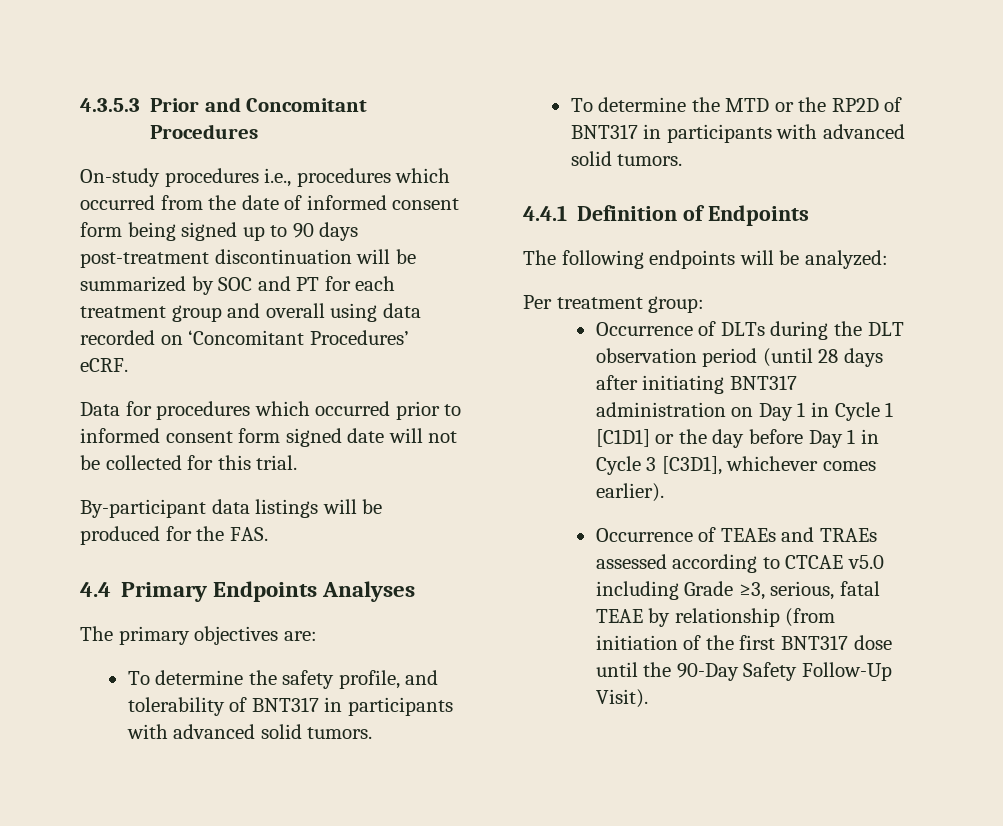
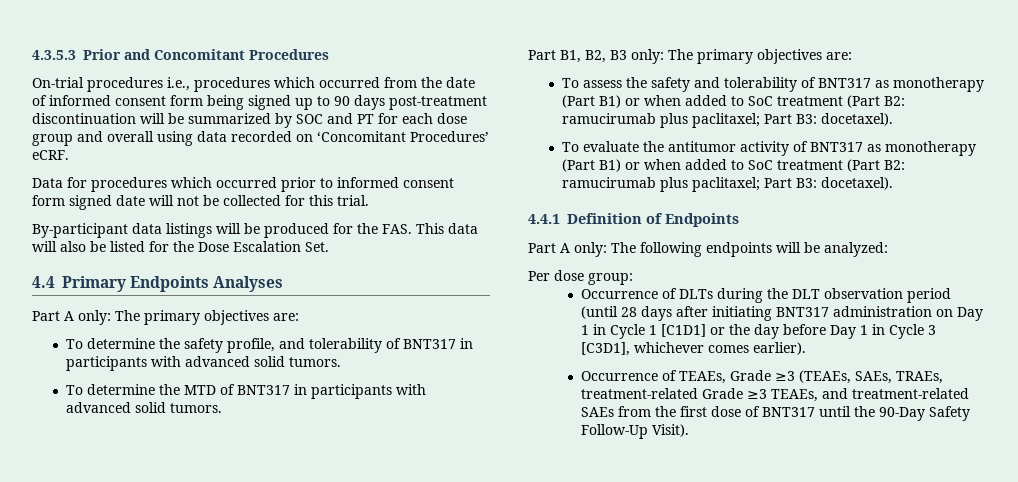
- On-study procedures i.e., procedures which occurred from the date of informed consent form being signed up to 90 days post-treatment discontinuation will be summarized by SOC and PT for each treatment group and overall using data recorded on ‘Concomitant Procedures’ eCRF.
+ On-trial procedures i.e., procedures which occurred from the date of informed consent form being signed up to 90 days post-treatment discontinuation will be summarized by SOC and PT for each dose group and overall using data recorded on ‘Concomitant Procedures’ eCRF.
- By-participant data listings will be produced for the FAS.
+ By-participant data listings will be produced for the FAS. This data will also be listed for the Dose Escalation Set.
- The primary objectives are:
+ Part A only: The primary objectives are:
- To determine the MTD or the RP2D of BNT317 in participants with advanced solid tumors.
+ To determine the MTD of BNT317 in participants with advanced solid tumors.
+ Part B1, B2, B3 only: The primary objectives are:
+ To assess the safety and tolerability of BNT317 as monotherapy (Part B1) or when added to SoC treatment (Part B2: ramucirumab plus paclitaxel; Part B3: docetaxel).
+ To evaluate the antitumor activity of BNT317 as monotherapy (Part B1) or when added to SoC treatment (Part B2: ramucirumab plus paclitaxel; Part B3: docetaxel).
- The following endpoints will be analyzed:
+ Part A only: The following endpoints will be analyzed:
- Per treatment group:
+ Per dose group:
- Occurrence of TEAEs and TRAEs assessed according to CTCAE v5.0 including Grade ≥3, serious, fatal TEAE by relationship (from initiation of the first BNT317 dose until the 90-Day Safety Follow-Up Visit).
+ Occurrence of TEAEs, Grade ≥3 (TEAEs, SAEs, TRAEs, treatment-related Grade ≥3 TEAEs, and treatment-related SAEs from the first dose of BNT317 until the 90-Day Safety Follow-Up Visit).

